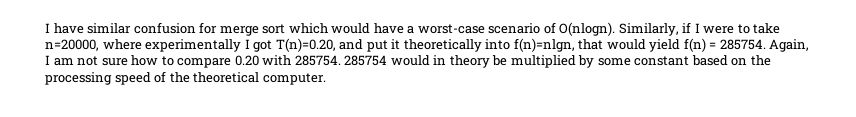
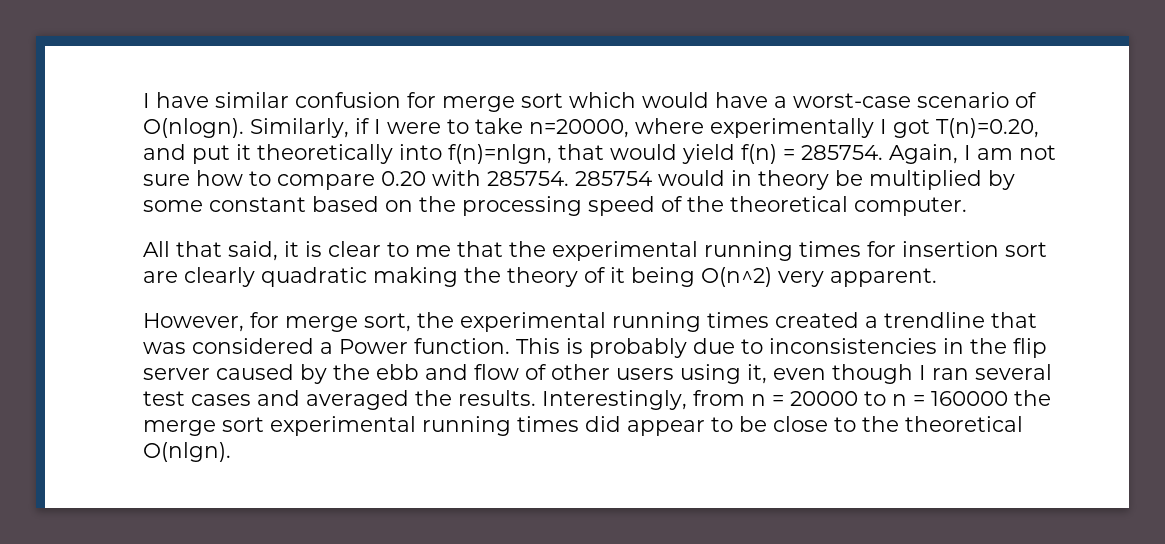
+ All that said, it is clear to me that the experimental running times for insertion sort are clearly quadratic making the theory of it being O(n^2) very apparent.
+ However, for merge sort, the experimental running times created a trendline that was considered a Power function. This is probably due to inconsistencies in the flip server caused by the ebb and flow of other users using it, even though I ran several test cases and averaged the results. Interestingly, from n = 20000 to n = 160000 the merge sort experimental running times did appear to be close to the theoretical O(nlgn).

